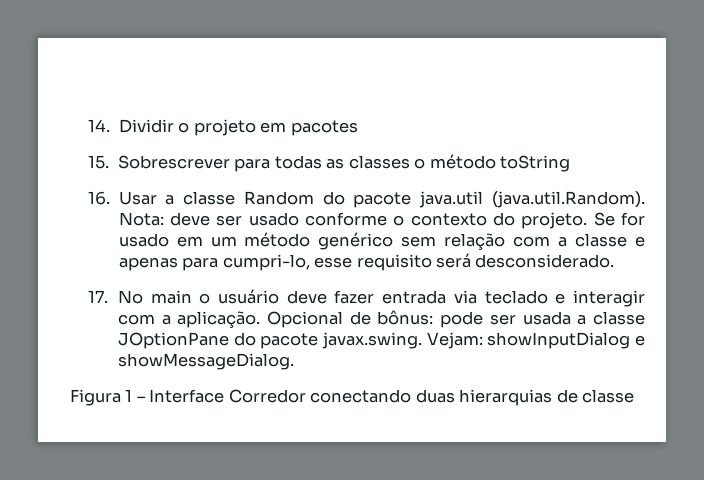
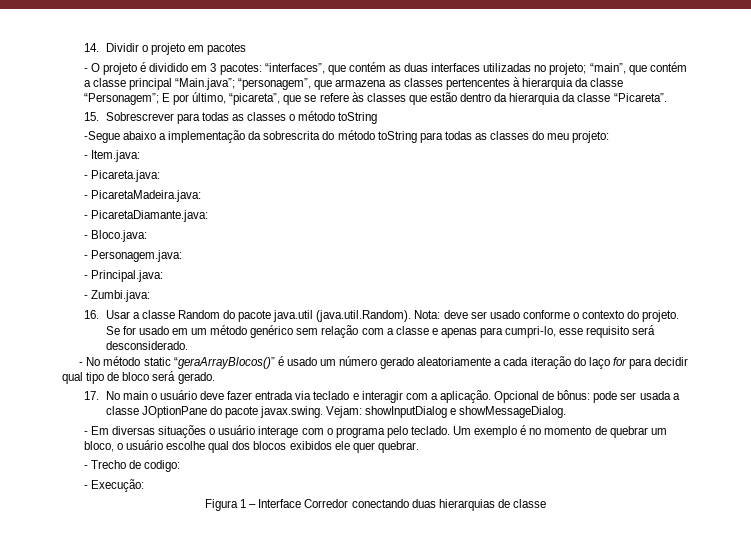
+ - O projeto é dividido em 3 pacotes: “interfaces”, que contém as duas interfaces utilizadas no projeto; “main”, que contém a classe principal “Main.java”; “personagem”, que armazena as classes pertencentes à hierarquia da classe “Personagem”; E por último, “picareta”, que se refere às classes que estão dentro da hierarquia da classe “Picareta”.
+ -Segue abaixo a implementação da sobrescrita do método toString para todas as classes do meu projeto:
+ - Item.java:
+ - Picareta.java:
+ - PicaretaMadeira.java:
+ - PicaretaDiamante.java:
+ - Bloco.java:
+ - Personagem.java:
+ - Principal.java:
+ - Zumbi.java:
+ - No método static “geraArrayBlocos()” é usado um número gerado aleatoriamente a cada iteração do laço for para decidir qual tipo de bloco será gerado.
+ - Em diversas situações o usuário interage com o programa pelo teclado. Um exemplo é no momento de quebrar um bloco, o usuário escolhe qual dos blocos exibidos ele quer quebrar.
+ - Trecho de codigo:
+ - Execução:

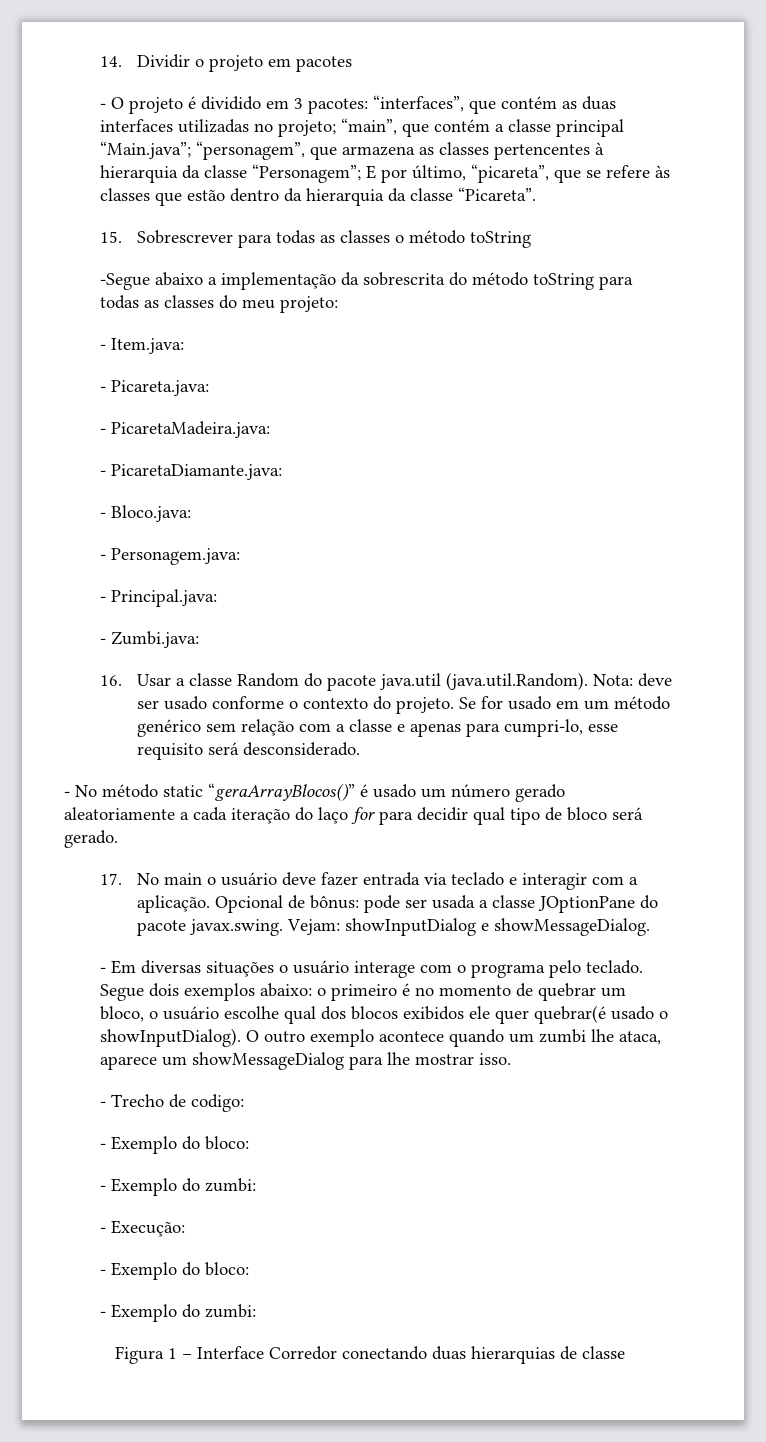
- Um exemplo é no momento de quebrar um bloco, o usuário escolhe qual dos blocos exibidos ele quer quebrar.
+ Segue dois exemplos abaixo: o primeiro é no momento de quebrar um bloco, o usuário escolhe qual dos blocos exibidos ele quer quebrar(é usado o showInputDialog). O outro exemplo acontece quando um zumbi lhe ataca, aparece um showMessageDialog para lhe mostrar isso.
  - Trecho de codigo:
+ - Exemplo do bloco:
+ - Exemplo do zumbi:
  - Execução:
+ - Exemplo do bloco:
+ - Exemplo do zumbi:

